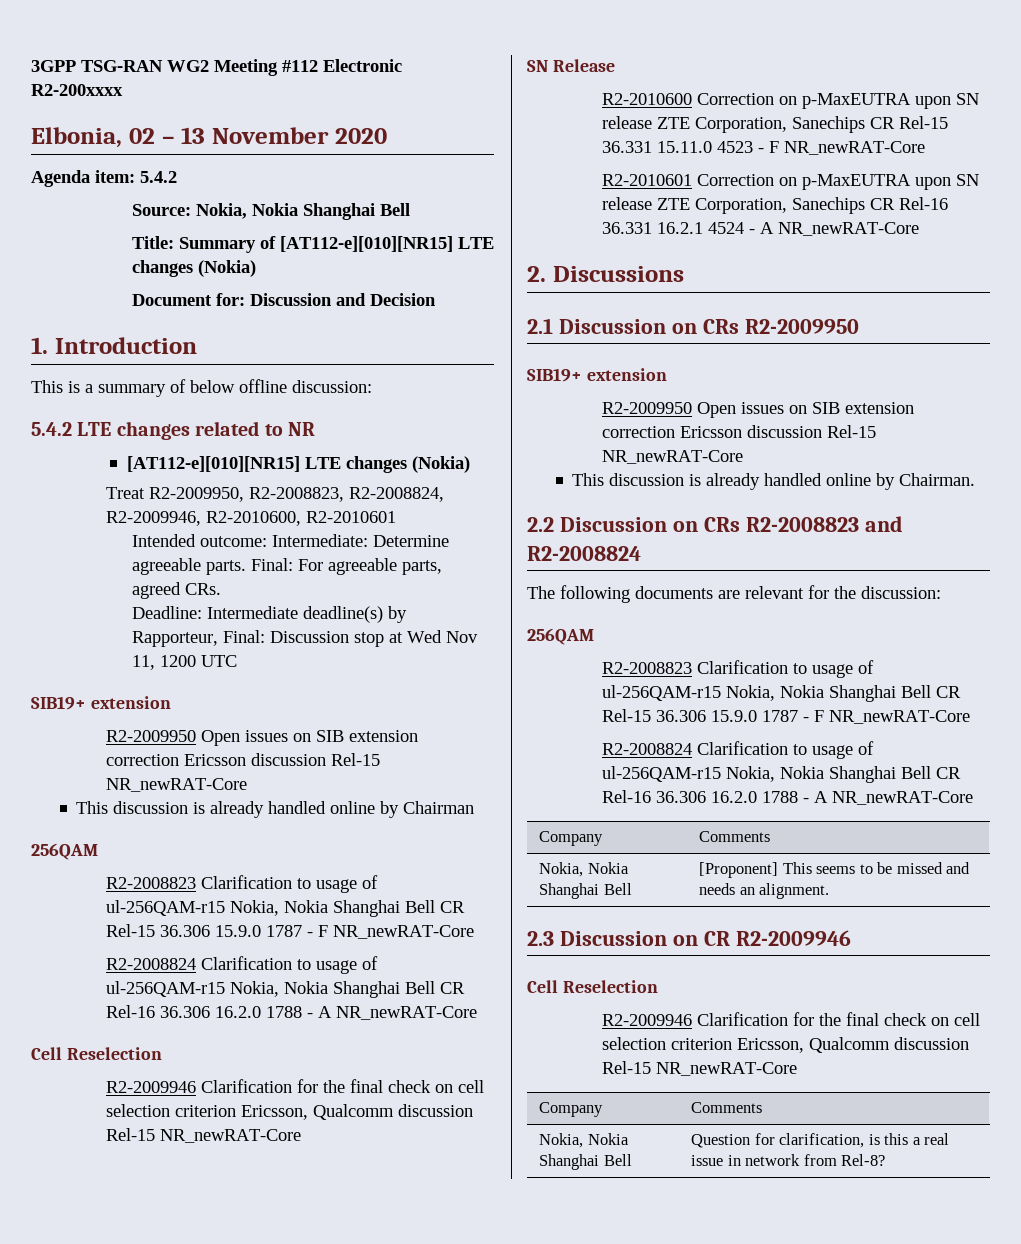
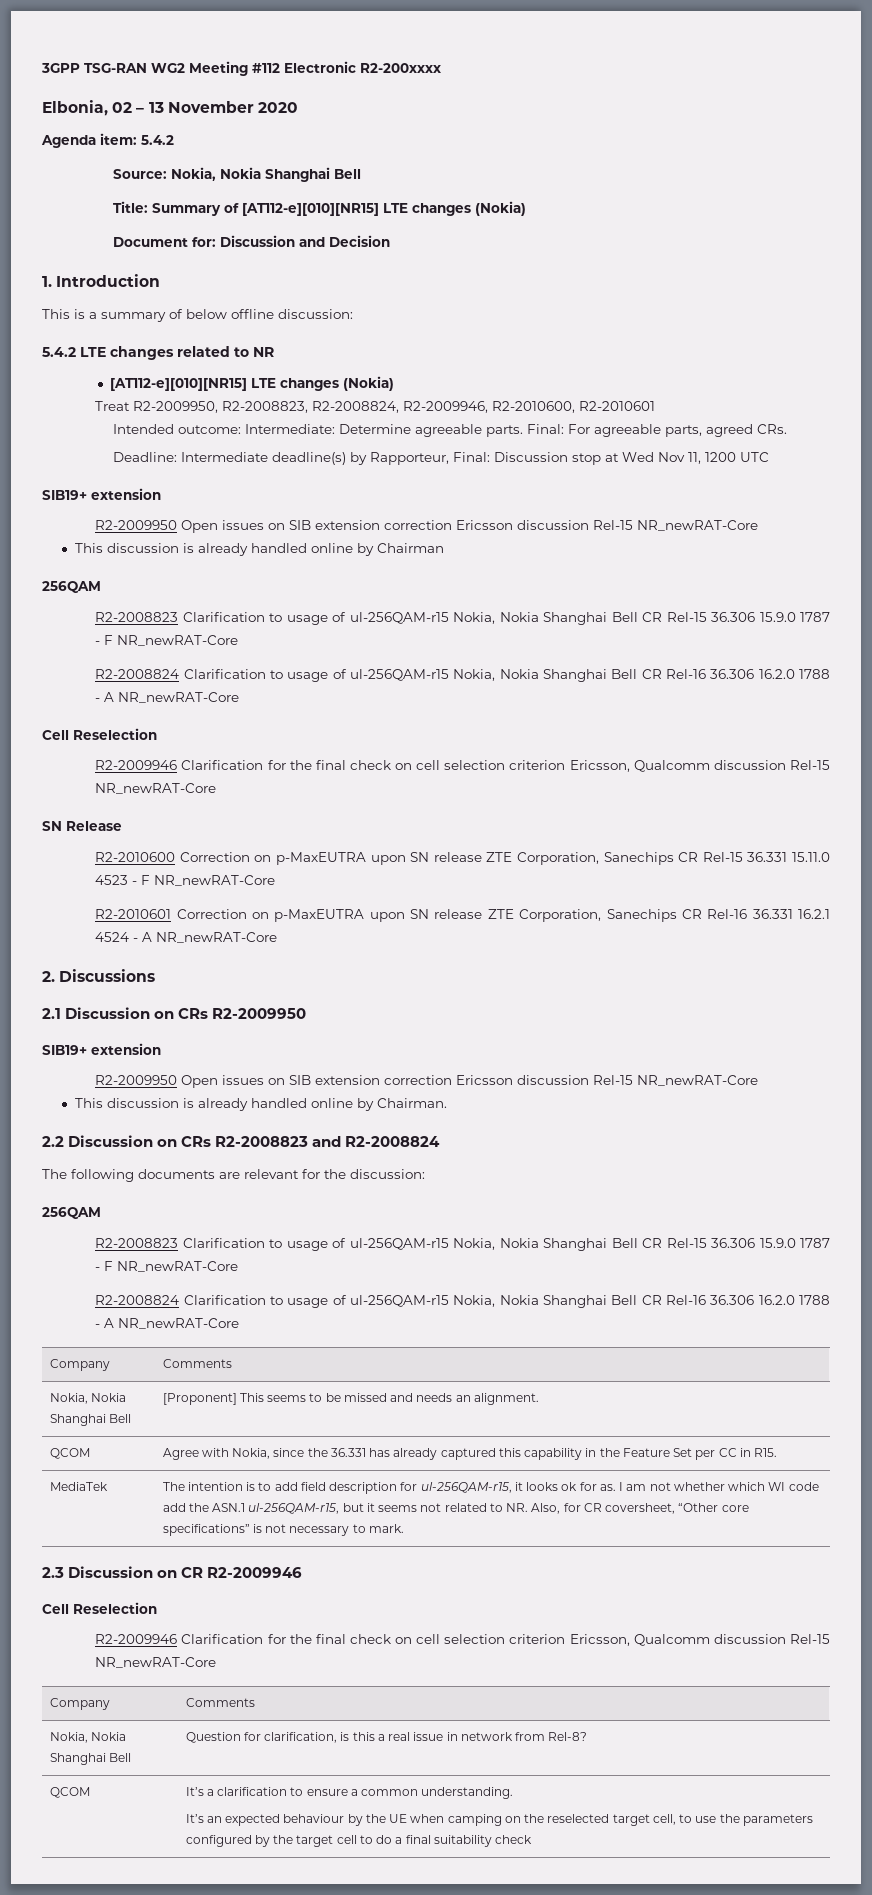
+ QCOM | Agree with Nokia, since the 36.331 has already captured this capability in the Feature Set per CC in R15.
+ MediaTek | The intention is to add field description for ul-256QAM-r15, it looks ok for as. I am not whether which WI code add the ASN.1 ul-256QAM-r15, but it seems not related to NR. Also, for CR coversheet, “Other core specifications” is not necessary to mark.
+ QCOM | It’s a clarification to ensure a common understanding.
+ It’s an expected behaviour by the UE when camping on the reselected target cell, to use the parameters configured by the target cell to do a final suitability check

